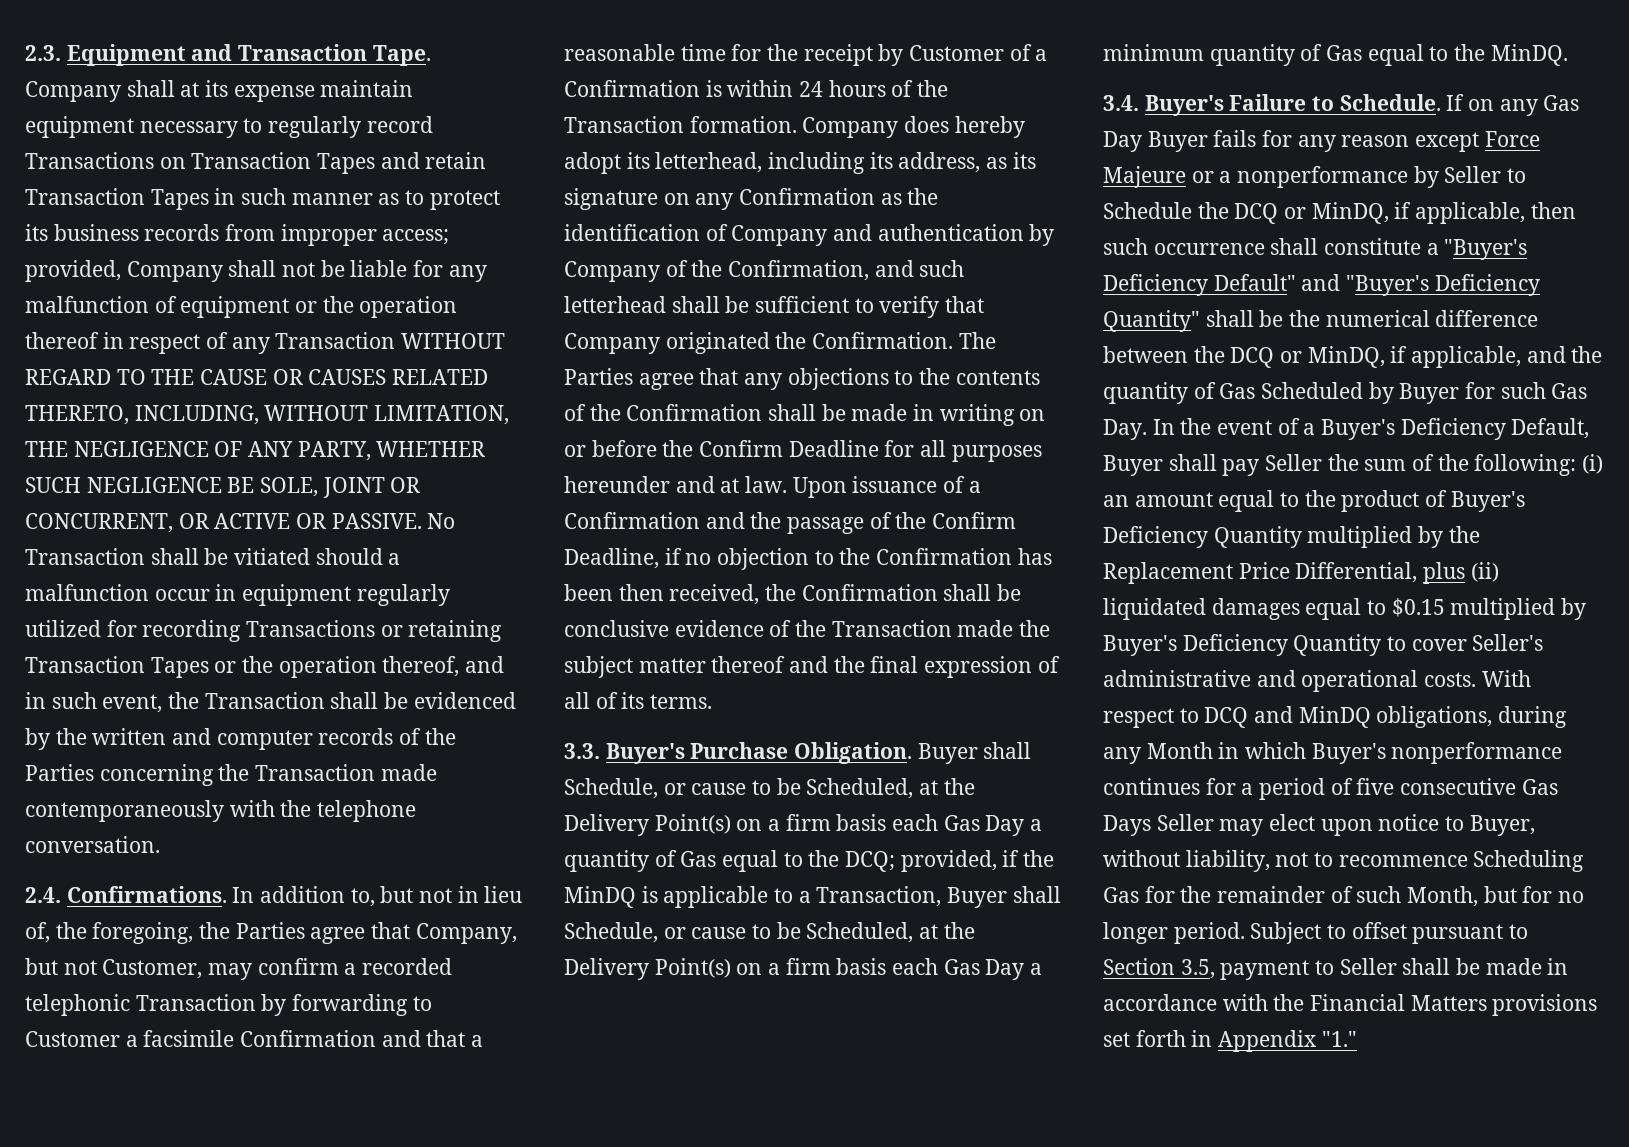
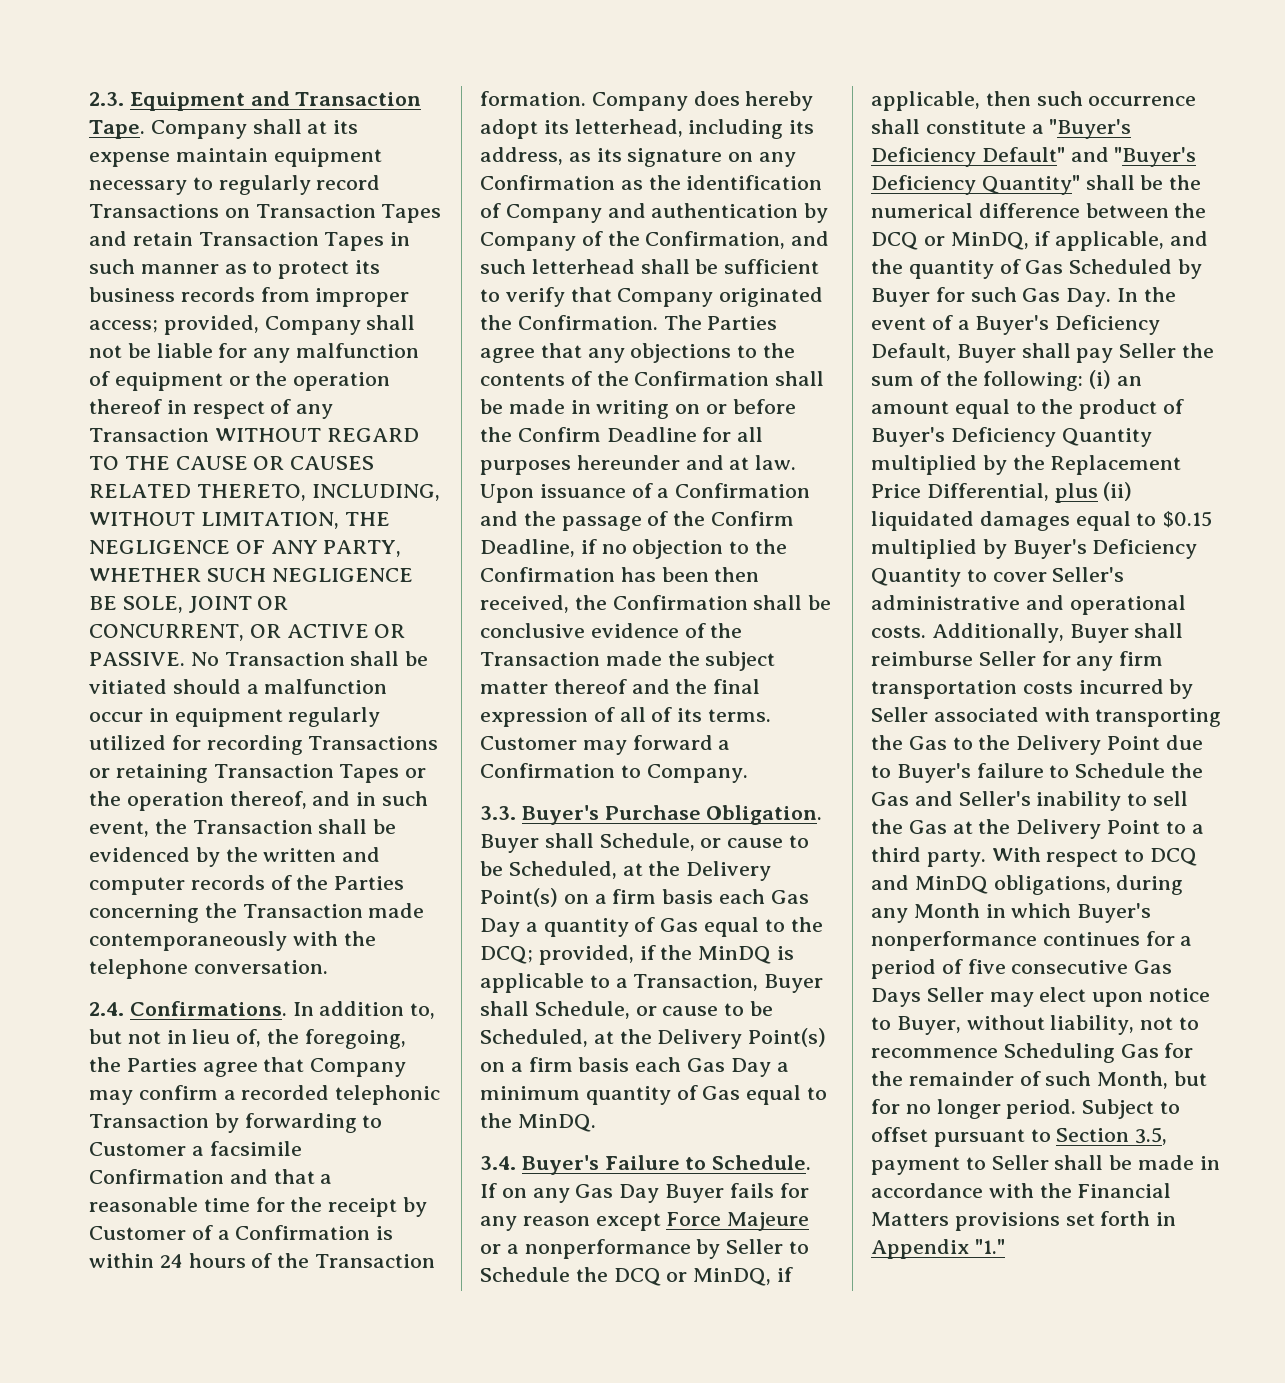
- In addition to, but not in lieu of, the foregoing, the Parties agree that Company, but not Customer, may confirm a recorded telephonic Transaction by forwarding to Customer a facsimile Confirmation and that a reasonable time for the receipt by Customer of a Confirmation is within 24 hours of the Transaction formation.
+ In addition to, but not in lieu of, the foregoing, the Parties agree that Company may confirm a recorded telephonic Transaction by forwarding to Customer a facsimile Confirmation and that a reasonable time for the receipt by Customer of a Confirmation is within 24 hours of the Transaction formation.
+ Customer may forward a Confirmation to Company.
+ Additionally, Buyer shall reimburse Seller for any firm transportation costs incurred by Seller associated with transporting the Gas to the Delivery Point due to Buyer's failure to Schedule the Gas and Seller's inability to sell the Gas at the Delivery Point to a third party.

